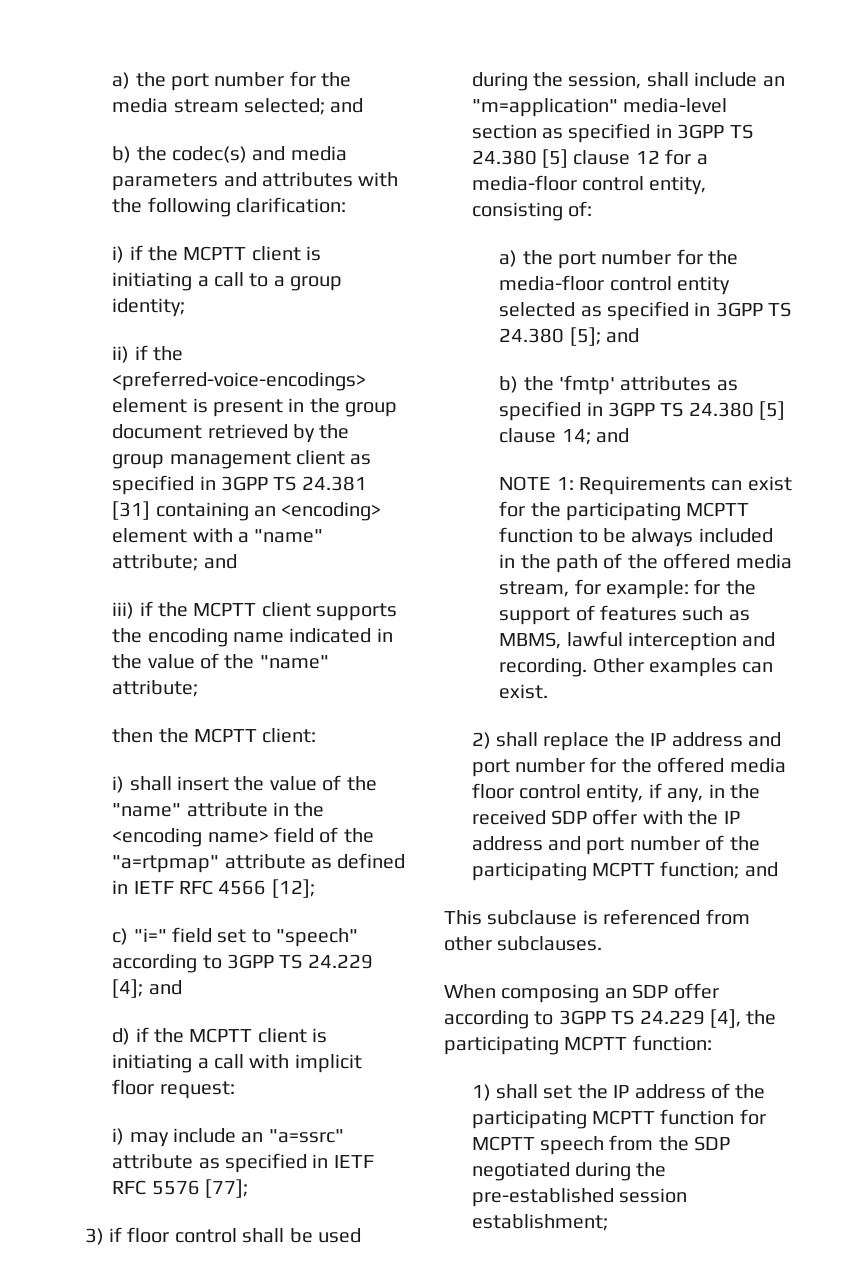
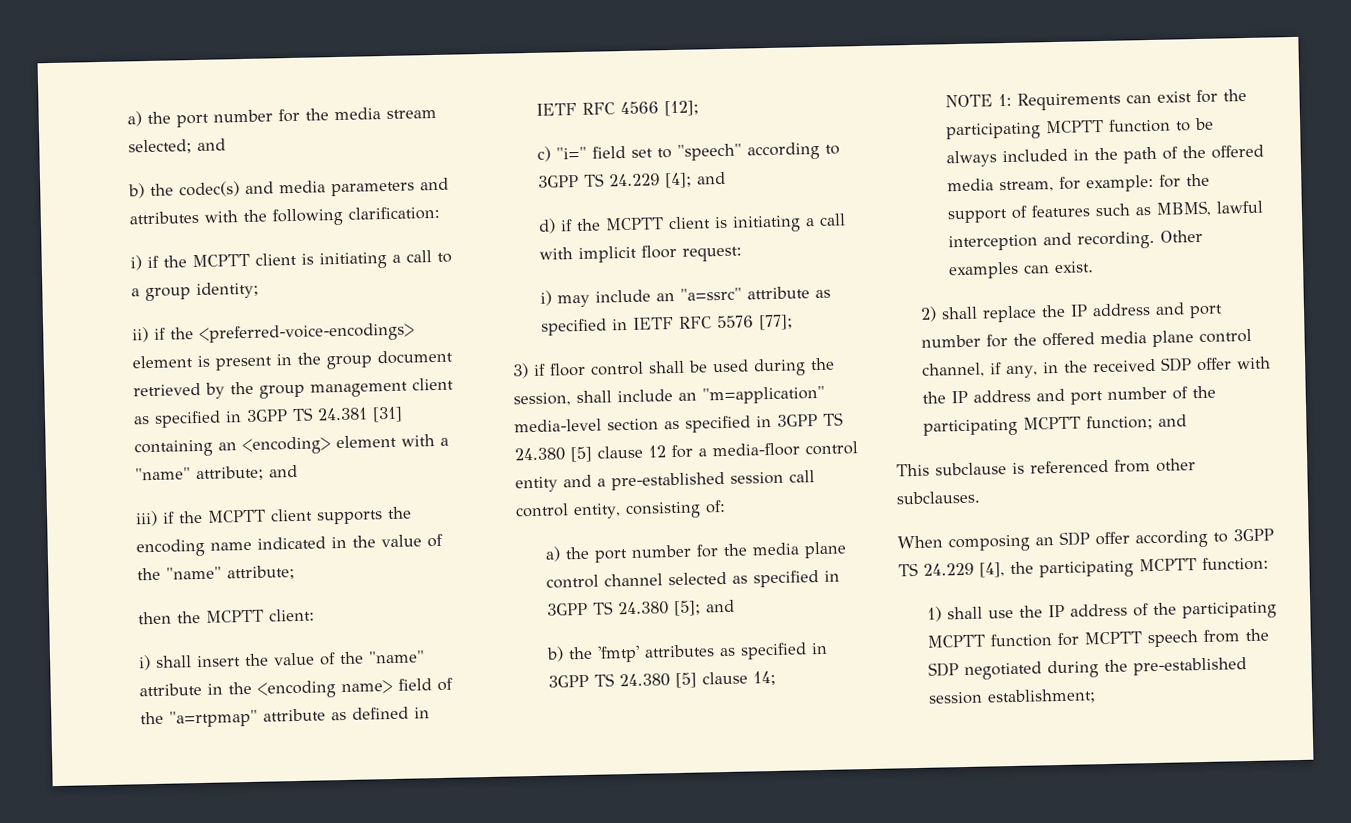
- 3) if floor control shall be used during the session, shall include an "m=application" media-level section as specified in 3GPP TS 24.380 [5] clause 12 for a media-floor control entity, consisting of:
+ 3) if floor control shall be used during the session, shall include an "m=application" media-level section as specified in 3GPP TS 24.380 [5] clause 12 for a media-floor control entity and a pre-established session call control entity, consisting of:
- a) the port number for the media-floor control entity selected as specified in 3GPP TS 24.380 [5]; and
+ a) the port number for the media plane control channel selected as specified in 3GPP TS 24.380 [5]; and
- b) the 'fmtp' attributes as specified in 3GPP TS 24.380 [5] clause 14; and
+ b) the 'fmtp' attributes as specified in 3GPP TS 24.380 [5] clause 14;
- 2) shall replace the IP address and port number for the offered media floor control entity, if any, in the received SDP offer with the IP address and port number of the participating MCPTT function; and
+ 2) shall replace the IP address and port number for the offered media plane control channel, if any, in the received SDP offer with the IP address and port number of the participating MCPTT function; and
- 1) shall set the IP address of the participating MCPTT function for MCPTT speech from the SDP negotiated during the pre-established session establishment;
+ 1) shall use the IP address of the participating MCPTT function for MCPTT speech from the SDP negotiated during the pre-established session establishment;

